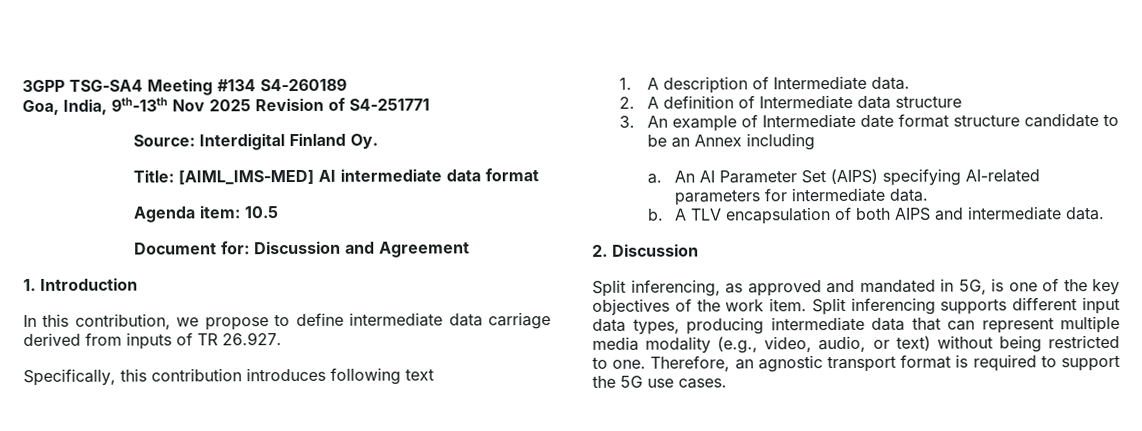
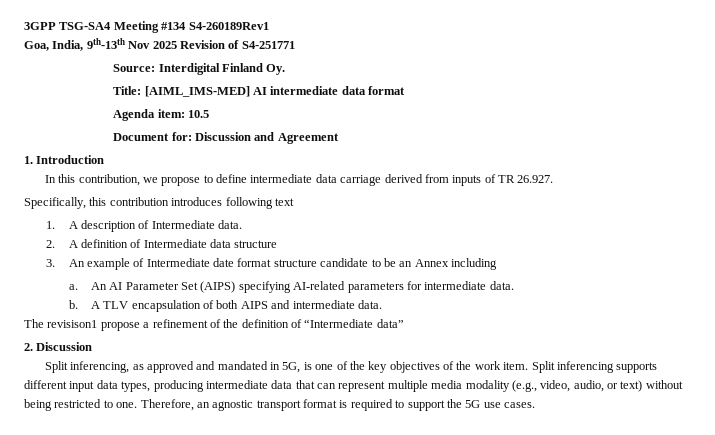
- 3GPP TSG-SA4 Meeting #134 S4-260189
+ 3GPP TSG-SA4 Meeting #134 S4-260189Rev1
+ The revisison1 propose a refinement of the definition of “Intermediate data”

